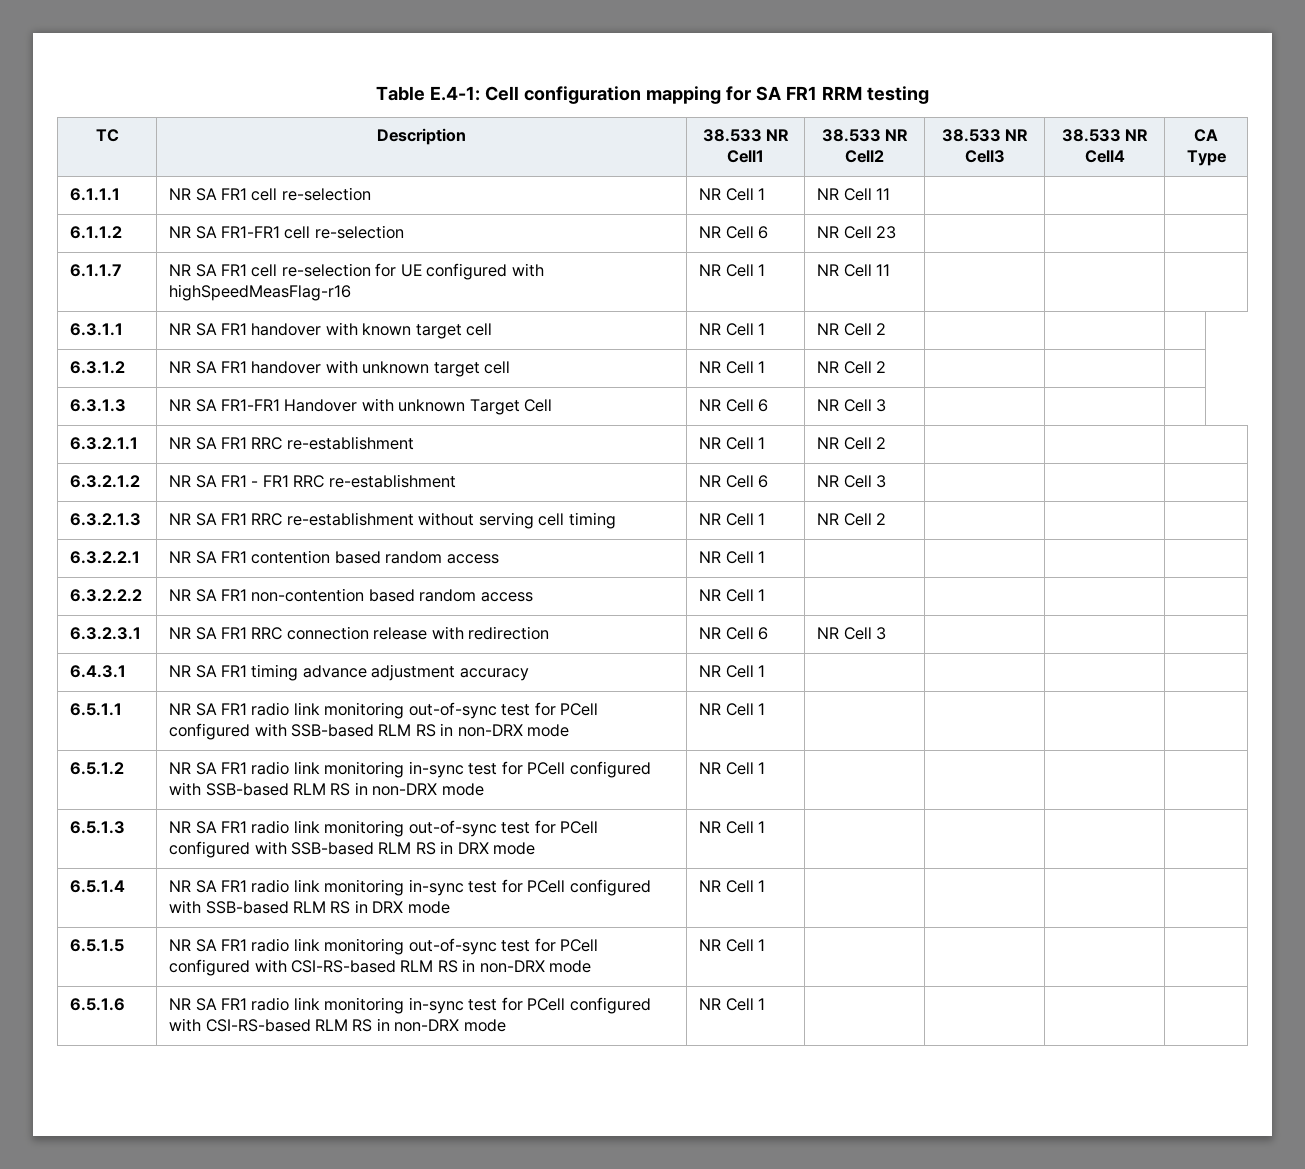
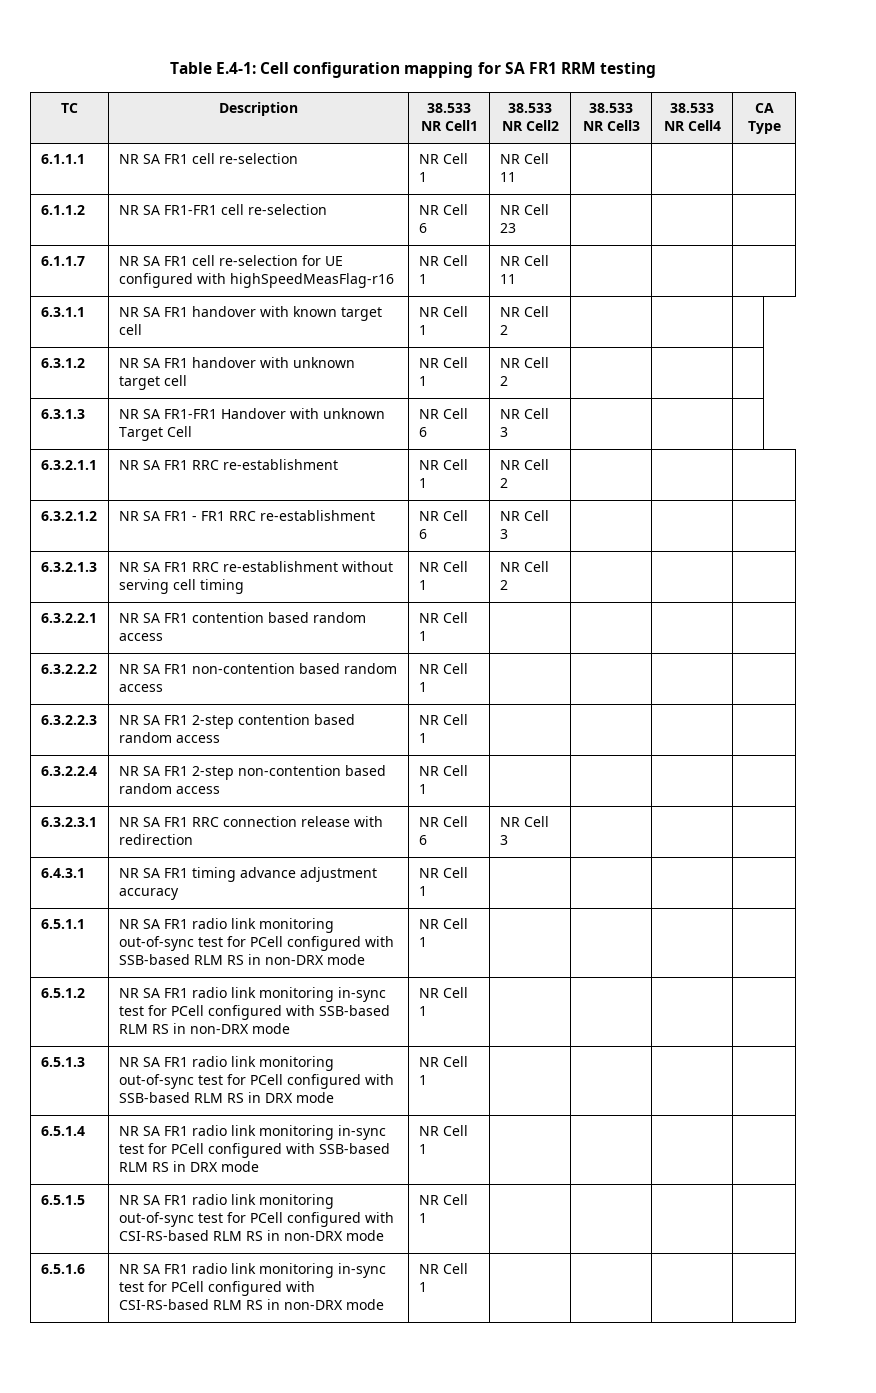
+ 6.3.2.2.3 | NR SA FR1 2-step contention based random access | NR Cell 1 | | | |
+ 6.3.2.2.4 | NR SA FR1 2-step non-contention based random access | NR Cell 1 | | | |

